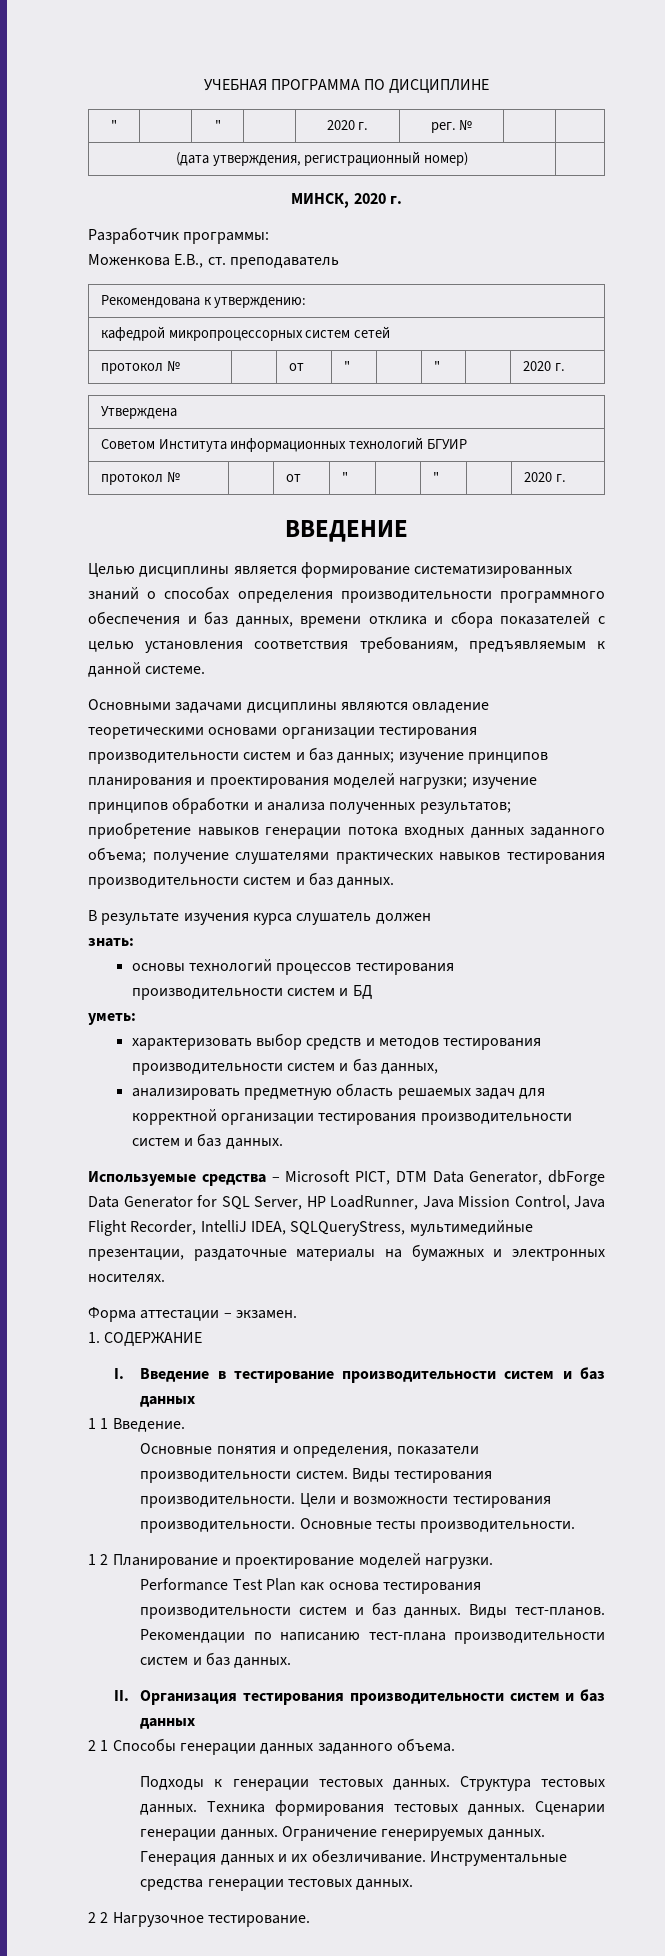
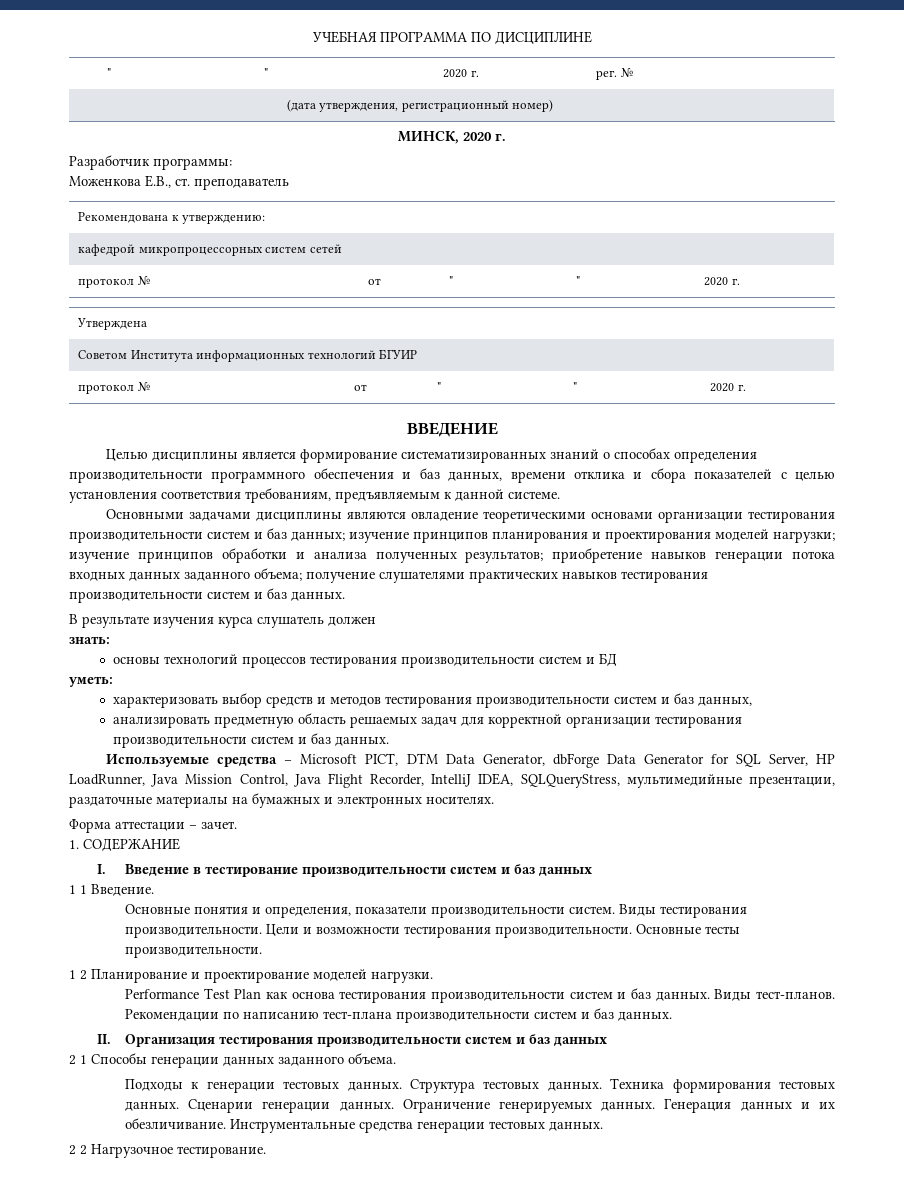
- Форма аттестации – экзамен.
+ Форма аттестации – зачет.

